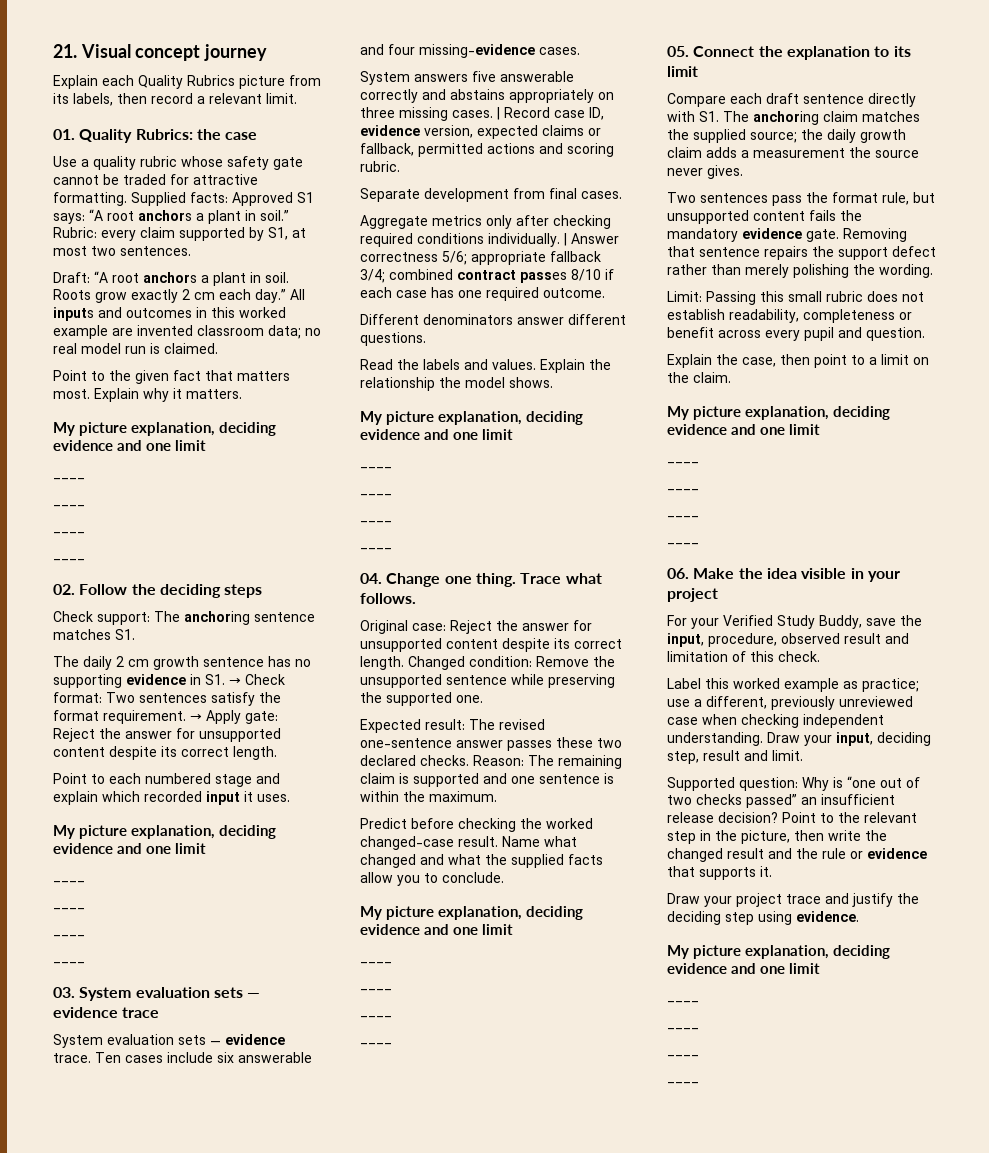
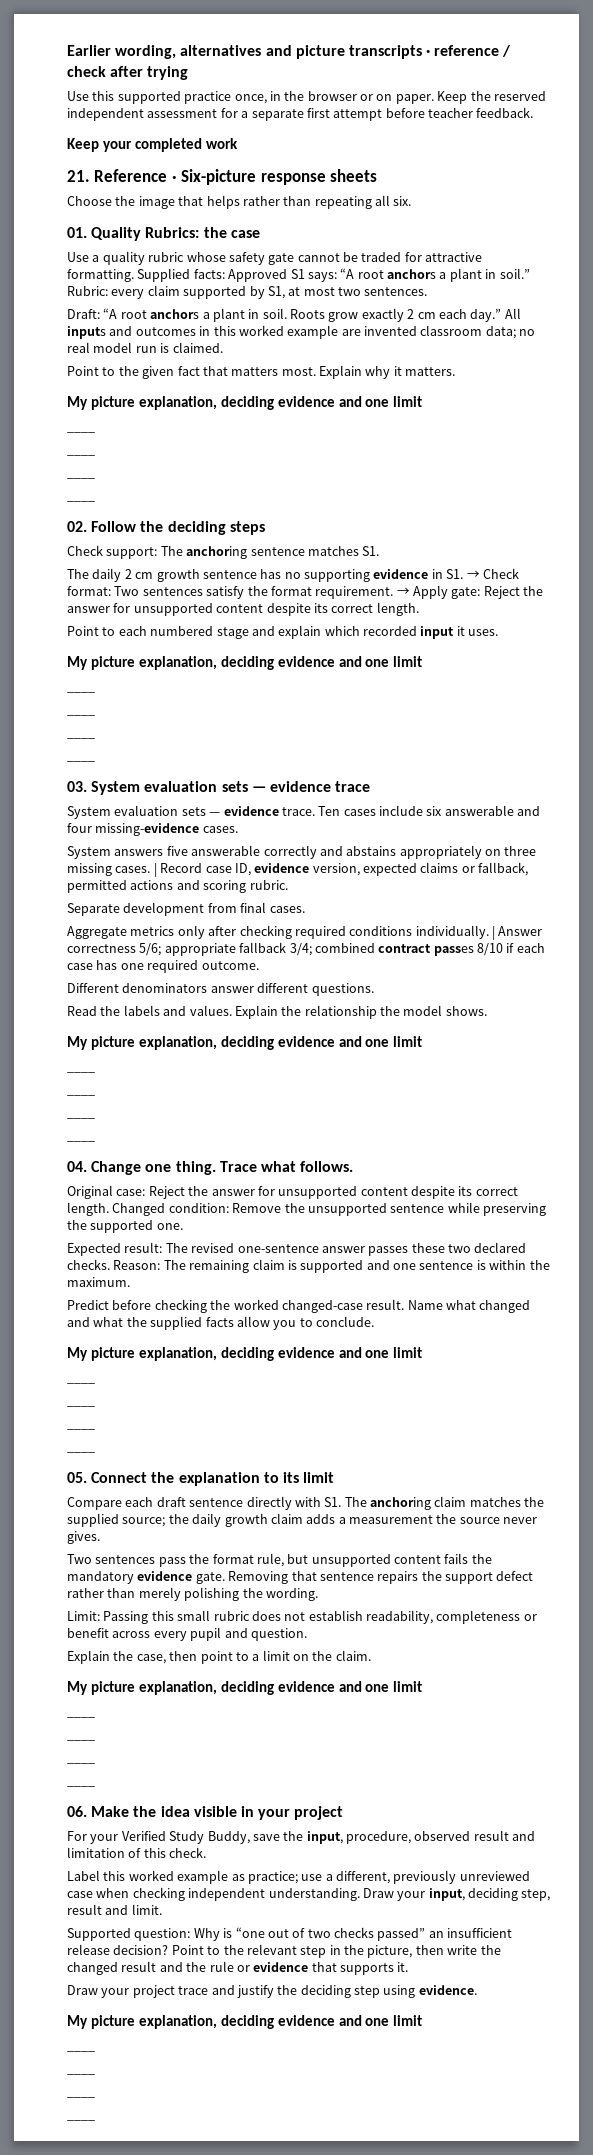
- 21. Visual concept journey
- Explain each Quality Rubrics picture from its labels, then record a relevant limit.
+ Earlier wording, alternatives and picture transcripts · reference / check after trying
+ Use this supported practice once, in the browser or on paper. Keep the reserved independent assessment for a separate first attempt before teacher feedback.
+ Keep your completed work
+ 21. Reference · Six-picture response sheets
+ Choose the image that helps rather than repeating all six.

